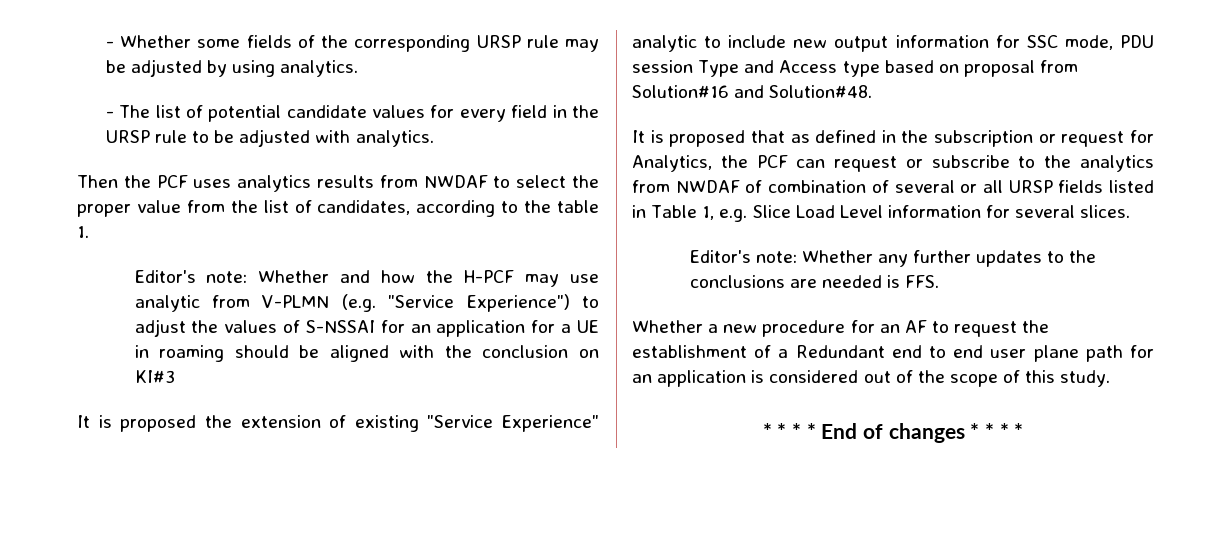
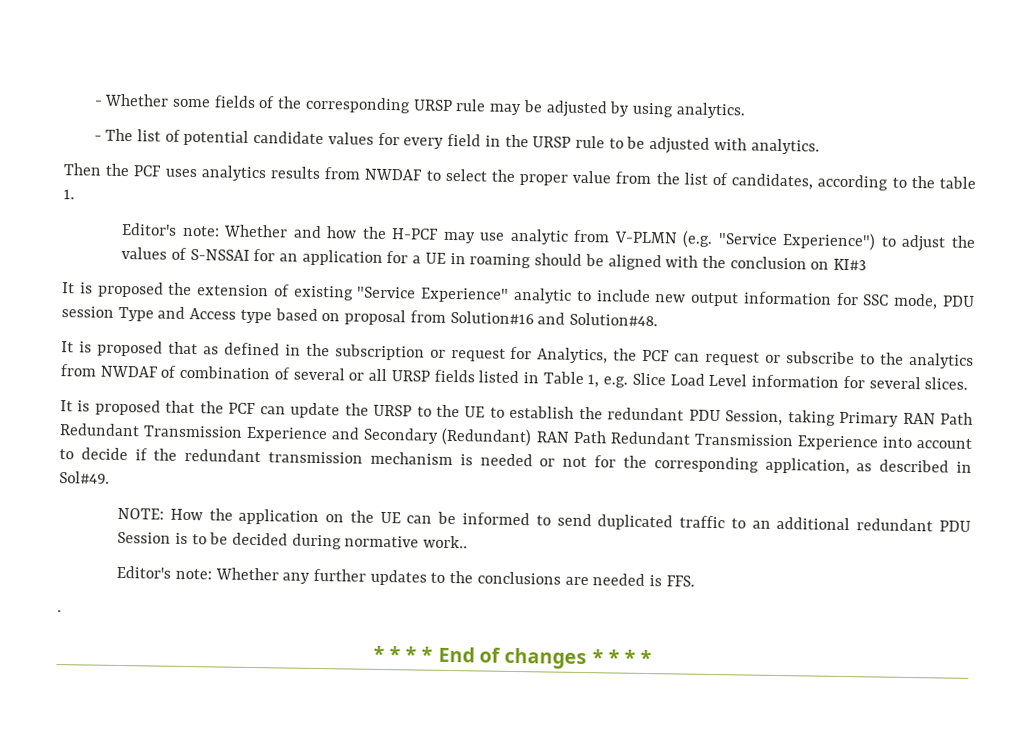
+ It is proposed that the PCF can update the URSP to the UE to establish the redundant PDU Session, taking Primary RAN Path Redundant Transmission Experience and Secondary (Redundant) RAN Path Redundant Transmission Experience into account to decide if the redundant transmission mechanism is needed or not for the corresponding application, as described in Sol#49.
+ NOTE: How the application on the UE can be informed to send duplicated traffic to an additional redundant PDU Session is to be decided during normative work..
- Whether a new procedure for an AF to request the establishment of a Redundant end to end user plane path for an application is considered out of the scope of this study.
+ .

